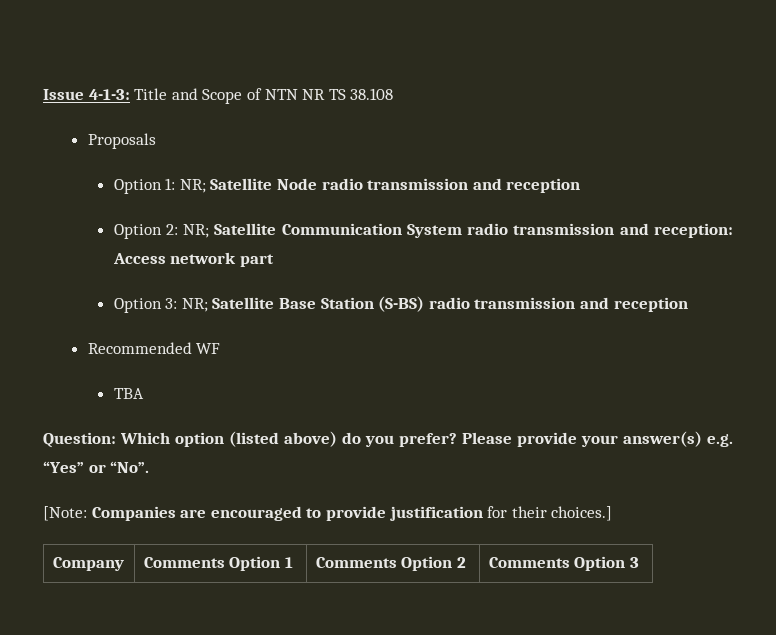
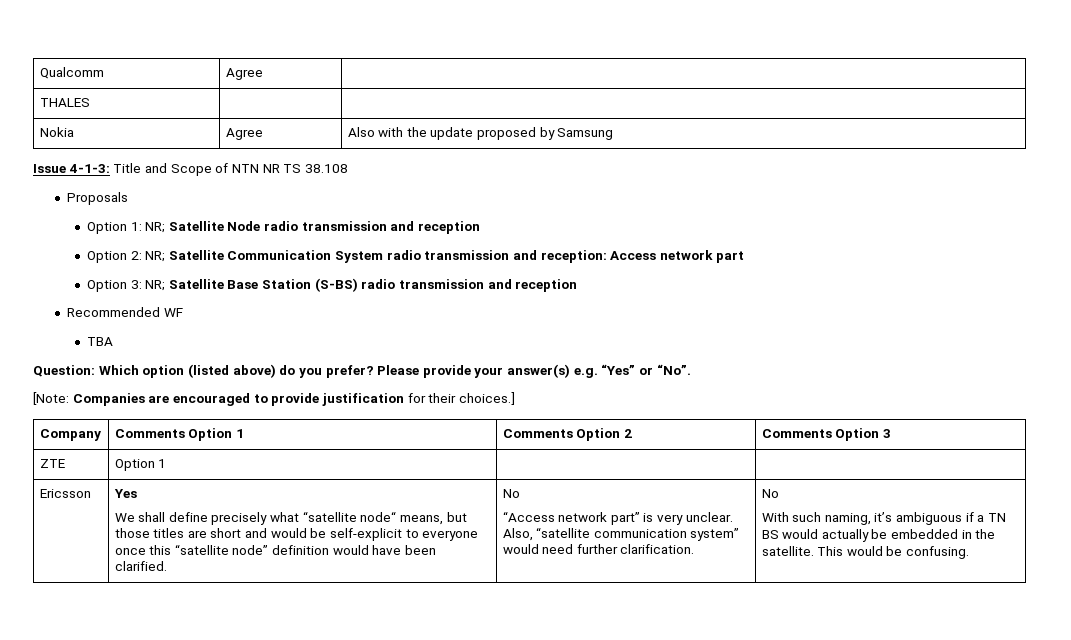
+ Qualcomm | Agree |
+ THALES | |
+ Nokia | Agree | Also with the update proposed by Samsung
+ ZTE | Option 1 | |
+ Ericsson | Yes
+ We shall define precisely what “satellite node“ means, but those titles are short and would be self-explicit to everyone once this “satellite node” definition would have been clarified. | No
+ “Access network part” is very unclear. Also, “satellite communication system” would need further clarification. | No
+ With such naming, it’s ambiguous if a TN BS would actually be embedded in the satellite. This would be confusing.

